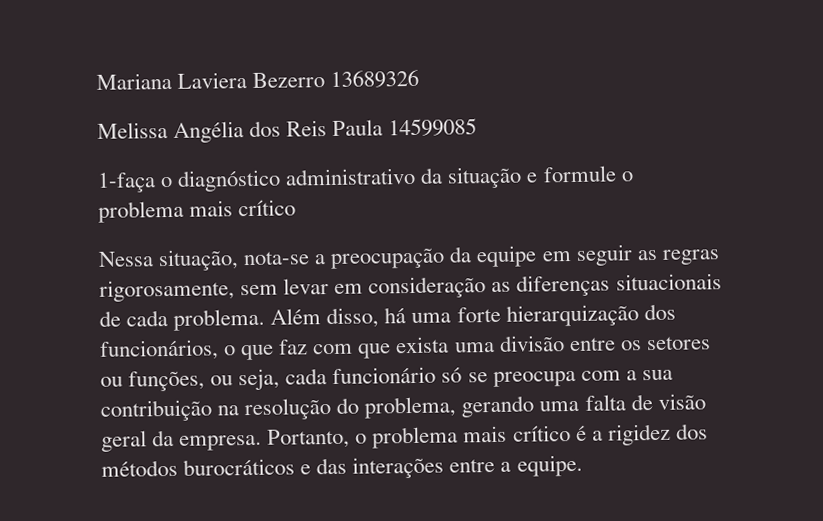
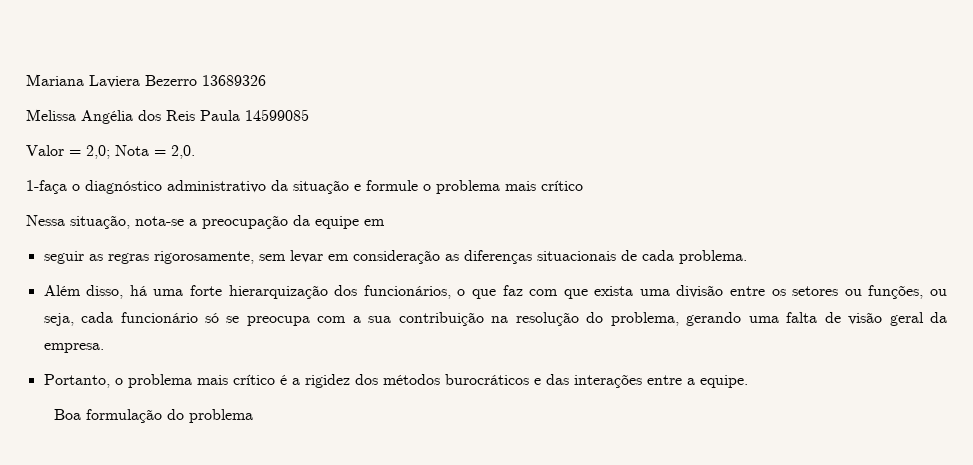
+ Valor = 2,0; Nota = 2,0.
- Nessa situação, nota-se a preocupação da equipe em seguir as regras rigorosamente, sem levar em consideração as diferenças situacionais de cada problema. Além disso, há uma forte hierarquização dos funcionários, o que faz com que exista uma divisão entre os setores ou funções, ou seja, cada funcionário só se preocupa com a sua contribuição na resolução do problema, gerando uma falta de visão geral da empresa. Portanto, o problema mais crítico é a rigidez dos métodos burocráticos e das interações entre a equipe.
+ Nessa situação, nota-se a preocupação da equipe em
+ seguir as regras rigorosamente, sem levar em consideração as diferenças situacionais de cada problema.
+ Além disso, há uma forte hierarquização dos funcionários, o que faz com que exista uma divisão entre os setores ou funções, ou seja, cada funcionário só se preocupa com a sua contribuição na resolução do problema, gerando uma falta de visão geral da empresa.
+ Portanto, o problema mais crítico é a rigidez dos métodos burocráticos e das interações entre a equipe.
+ Boa formulação do problema

